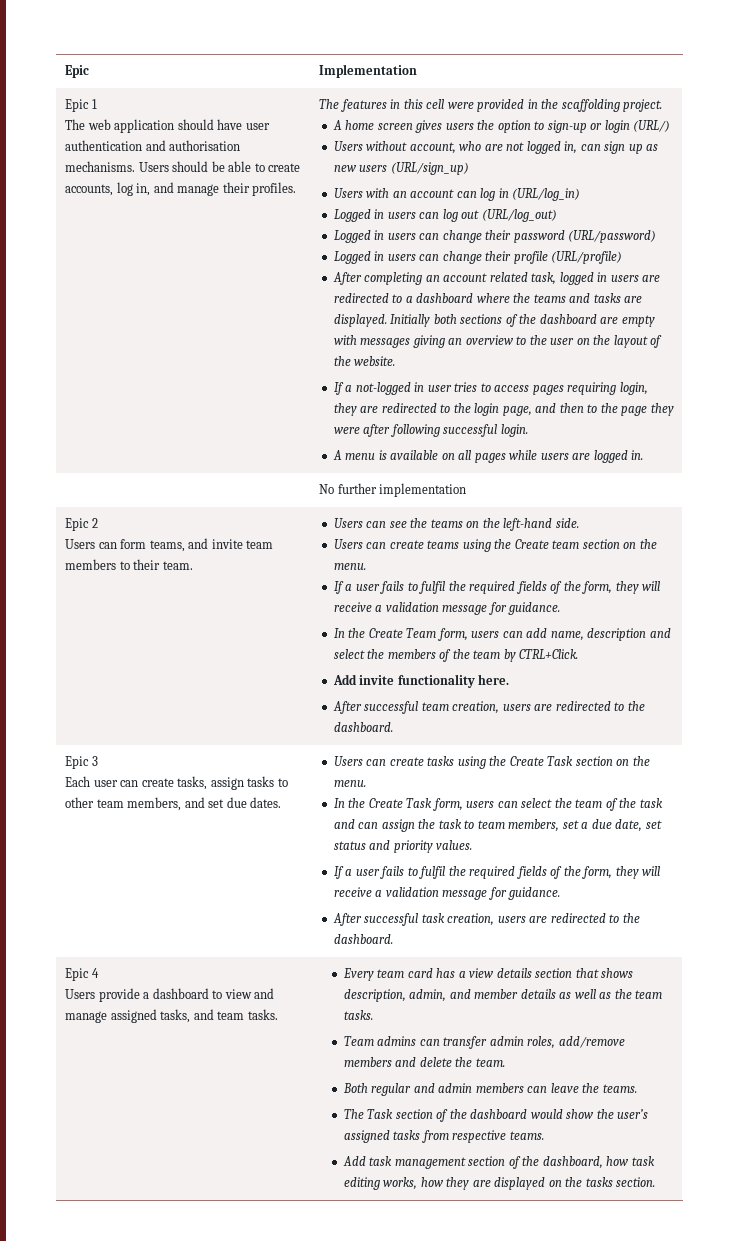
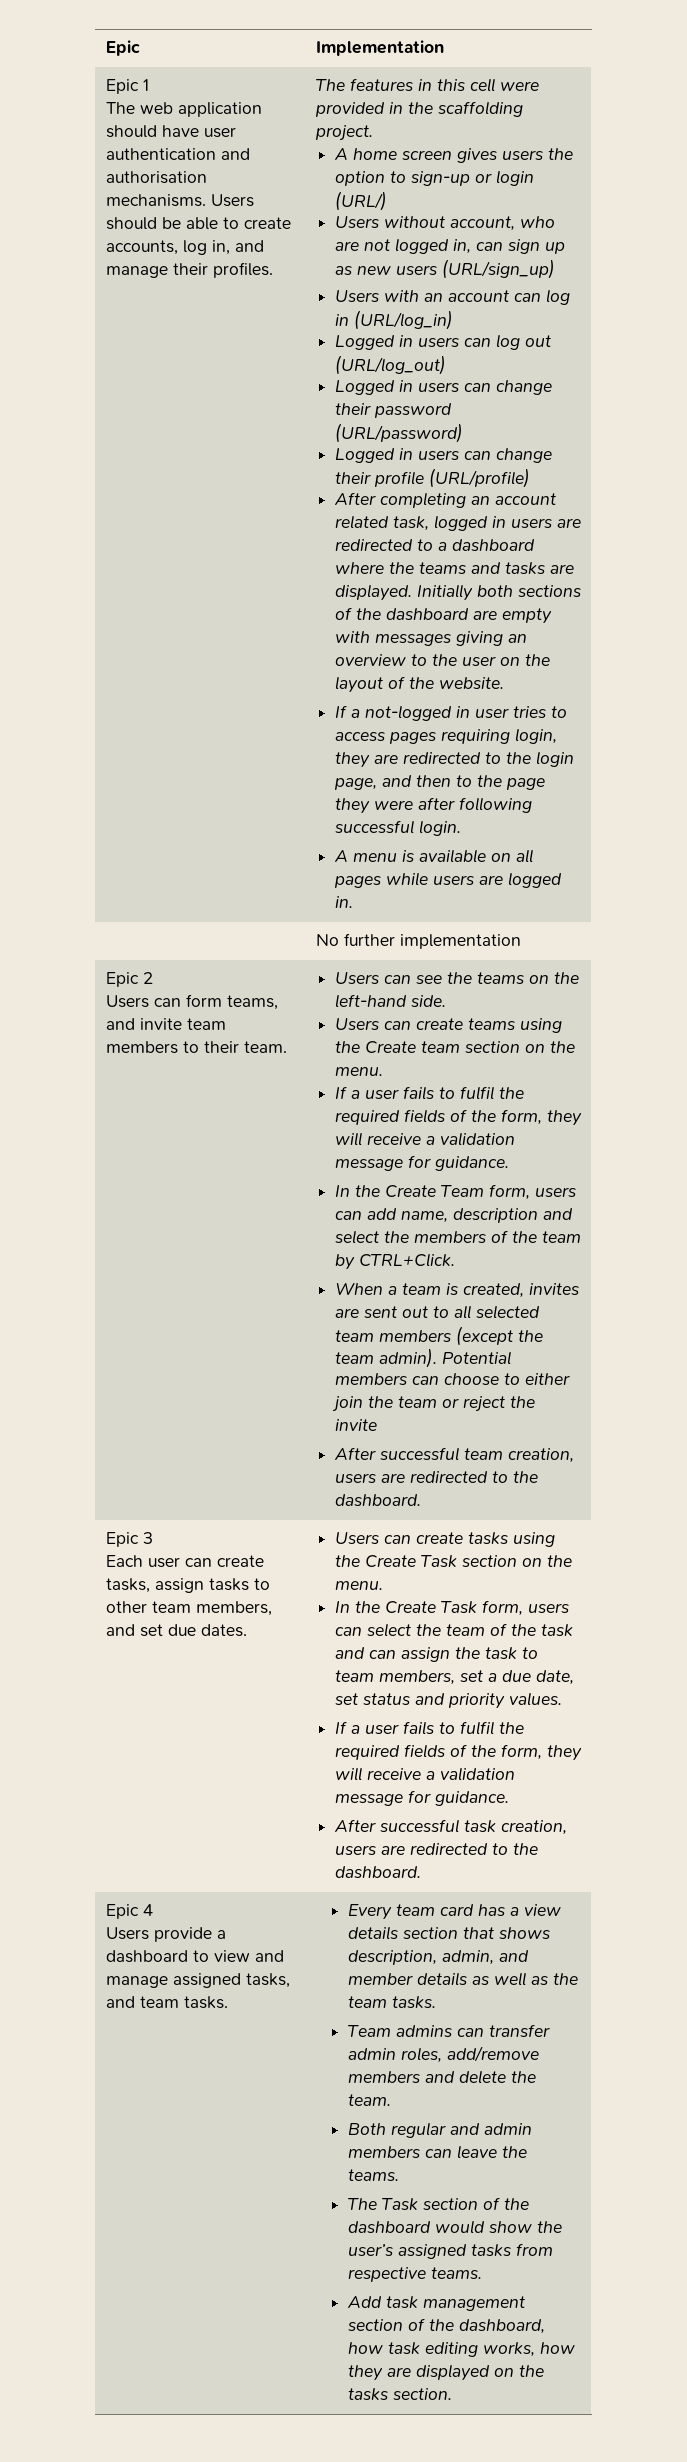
- Add invite functionality here.
+ When a team is created, invites are sent out to all selected team members (except the team admin). Potential members can choose to either join the team or reject the invite

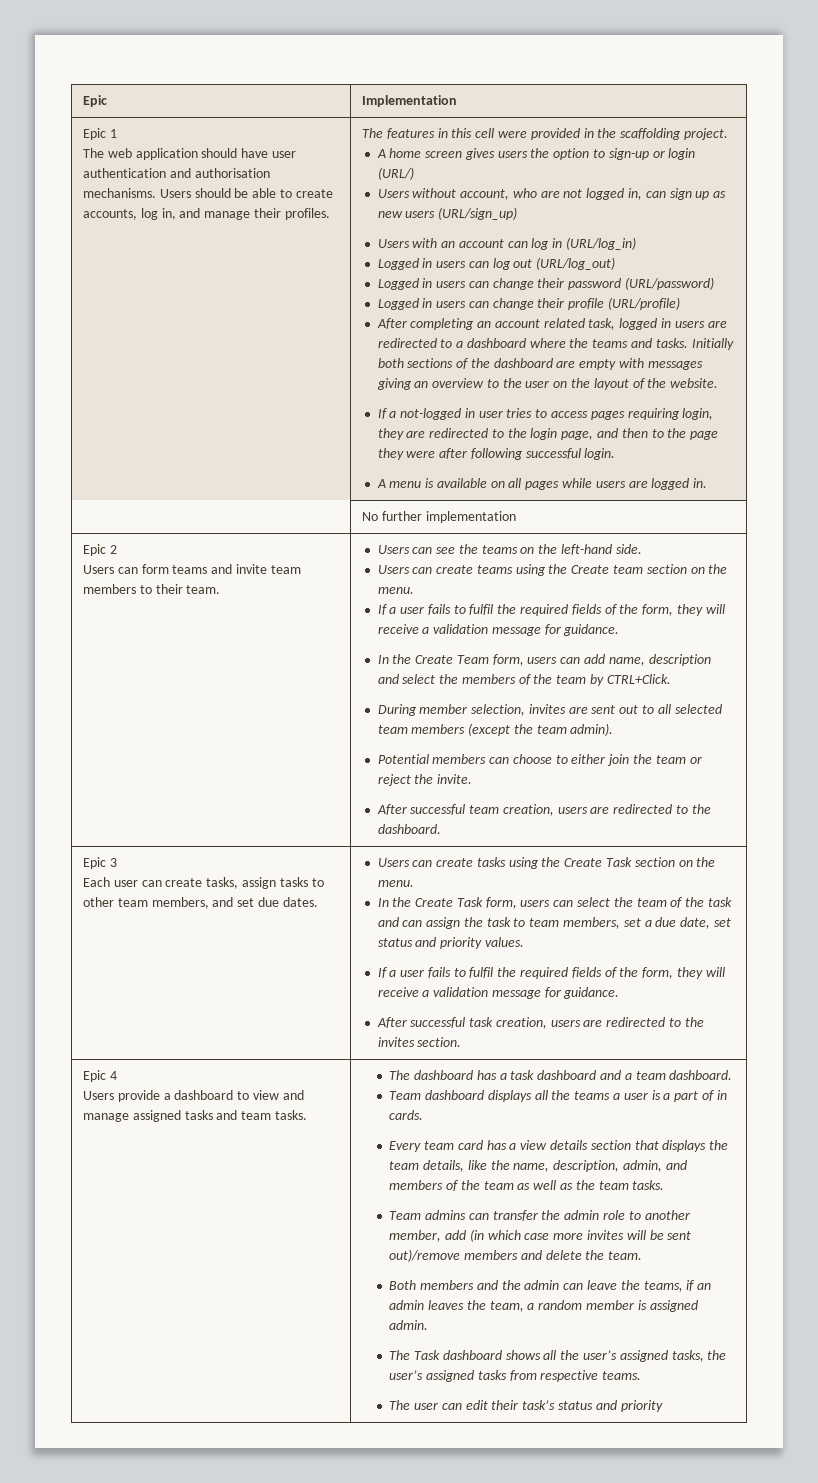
- After completing an account related task, logged in users are redirected to a dashboard where the teams and tasks are displayed.
+ After completing an account related task, logged in users are redirected to a dashboard where the teams and tasks.
- Users can form teams, and invite team members to their team.
+ Users can form teams and invite team members to their team.
- When a team is created, invites are sent out to all selected team members (except the team admin). Potential members can choose to either join the team or reject the invite
+ During member selection, invites are sent out to all selected team members (except the team admin).
+ Potential members can choose to either join the team or reject the invite.
- After successful task creation, users are redirected to the dashboard.
+ After successful task creation, users are redirected to the invites section.
- Users provide a dashboard to view and manage assigned tasks, and team tasks.
+ Users provide a dashboard to view and manage assigned tasks and team tasks.
+ The dashboard has a task dashboard and a team dashboard.
+ Team dashboard displays all the teams a user is a part of in cards.
- Every team card has a view details section that shows description, admin, and member details as well as the team tasks.
+ Every team card has a view details section that displays the team details, like the name, description, admin, and members of the team as well as the team tasks.
- Team admins can transfer admin roles, add/remove members and delete the team.
+ Team admins can transfer the admin role to another member, add (in which case more invites will be sent out)/remove members and delete the team.
- Both regular and admin members can leave the teams.
- The Task section of the dashboard would show the user’s assigned tasks from respective teams.
+ Both members and the admin can leave the teams, if an admin leaves the team, a random member is assigned admin.
+ The Task dashboard shows all the user’s assigned tasks, the user’s assigned tasks from respective teams.
- Add task management section of the dashboard, how task editing works, how they are displayed on the tasks section.
+ The user can edit their task’s status and priority

